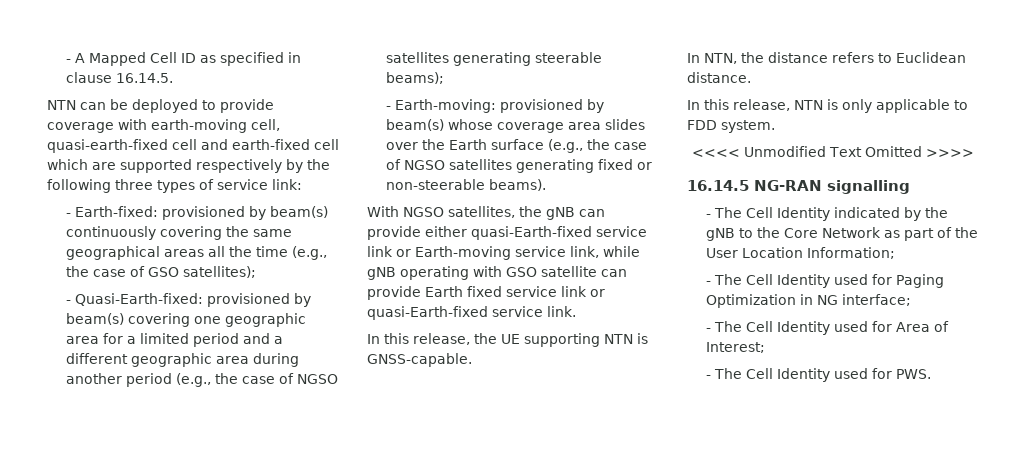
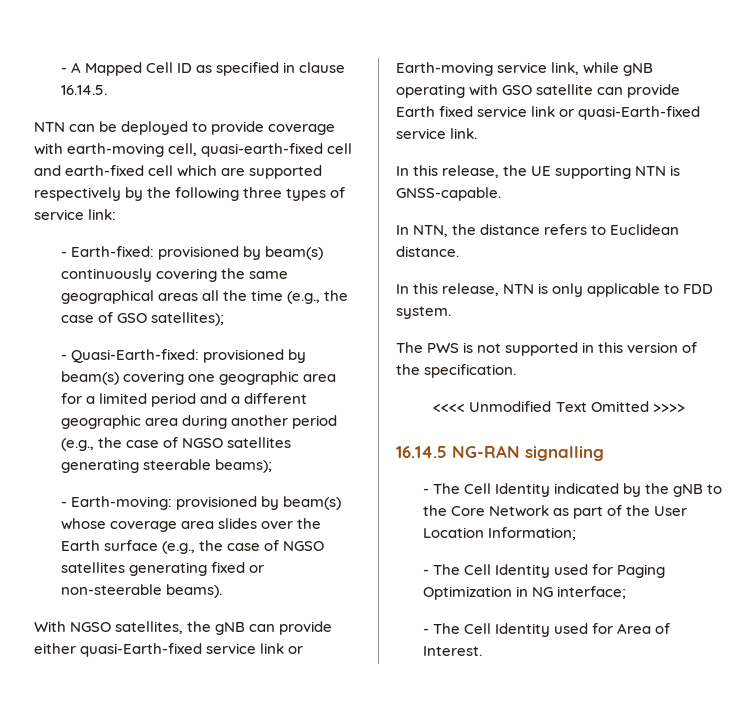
+ The PWS is not supported in this version of the specification.
- - The Cell Identity used for Area of Interest;
- - The Cell Identity used for PWS.
+ - The Cell Identity used for Area of Interest.

